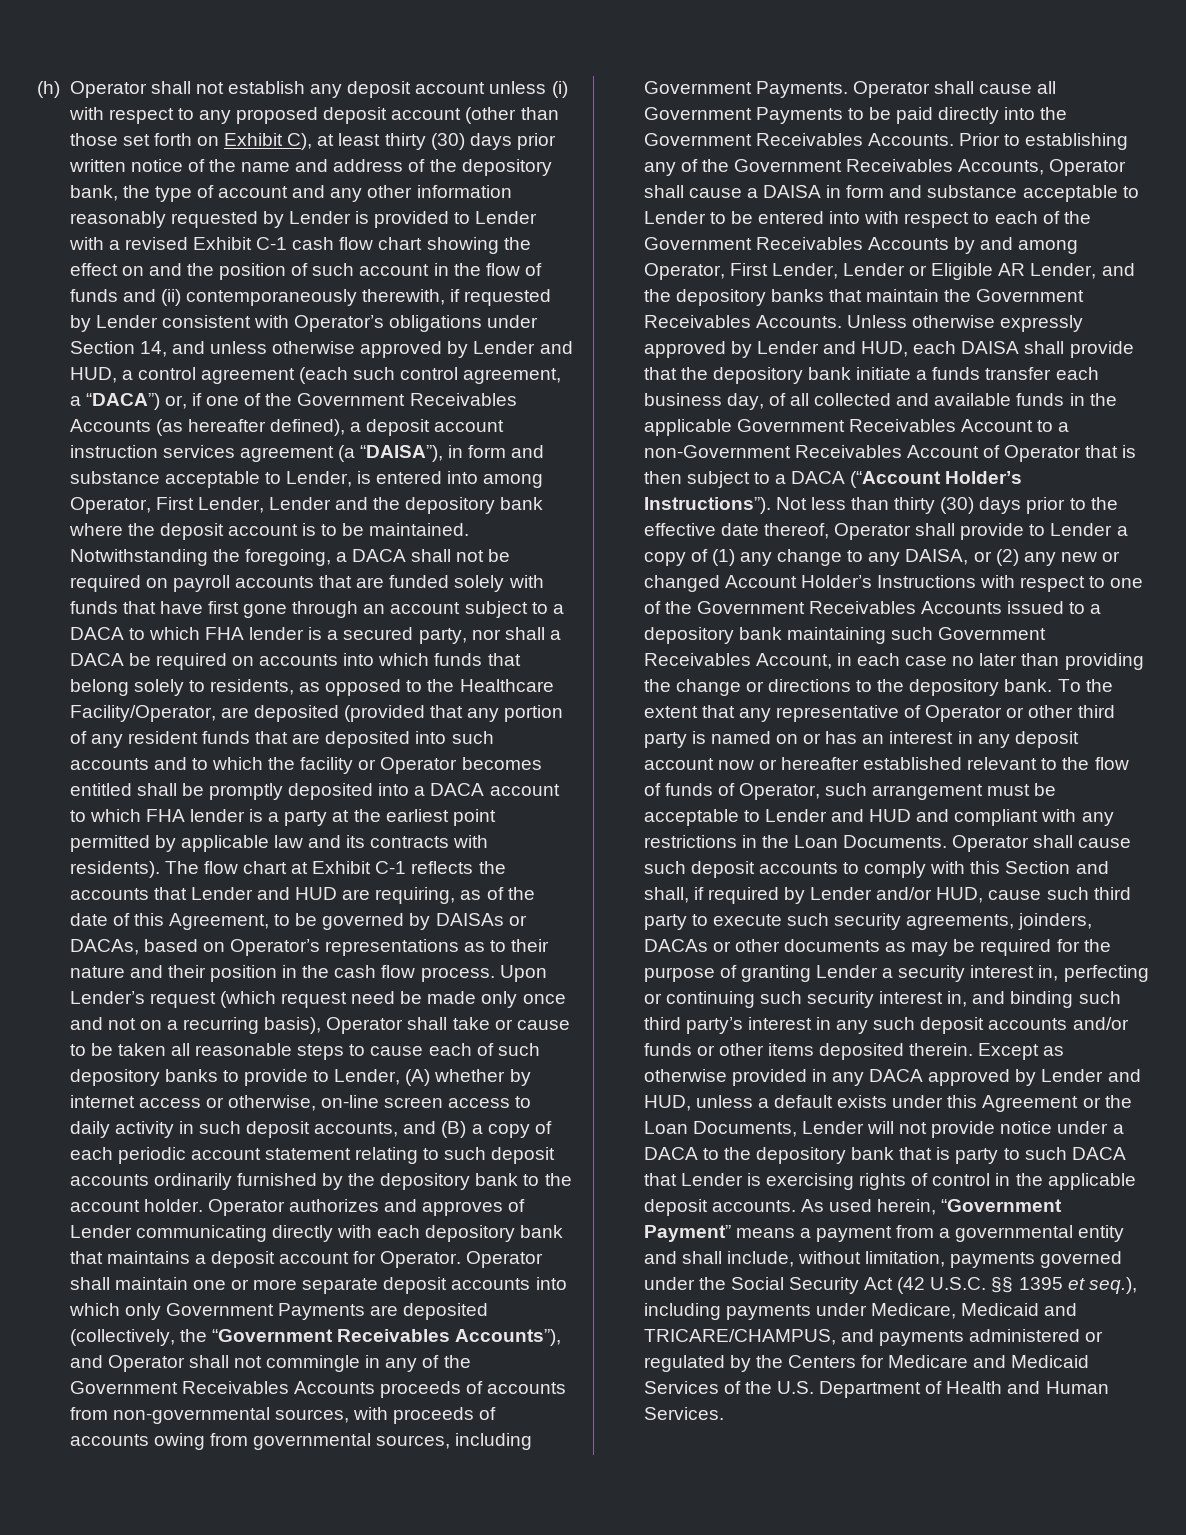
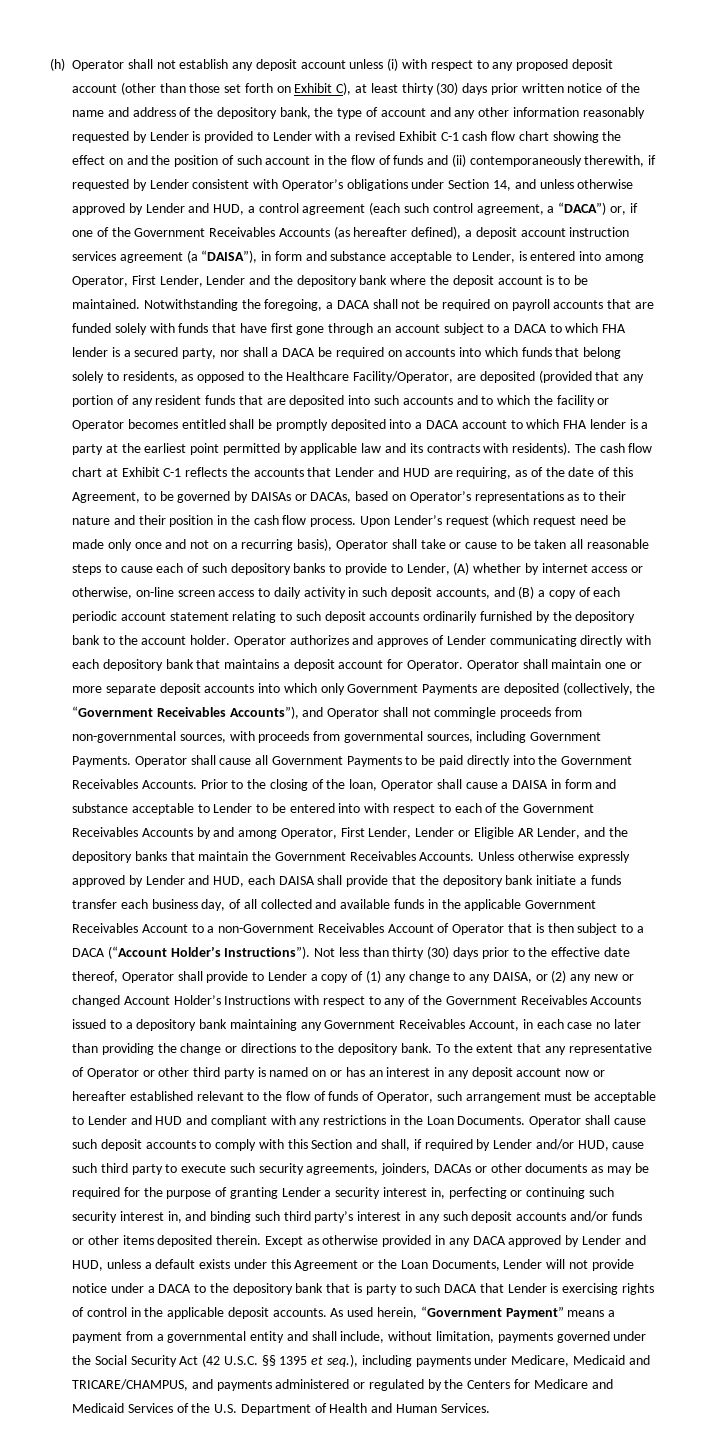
- The flow chart at Exhibit C-1 reflects the accounts that Lender and HUD are requiring, as of the date of this Agreement, to be governed by DAISAs or DACAs, based on Operator’s representations as to their nature and their position in the cash flow process.
+ The cash flow chart at Exhibit C-1 reflects the accounts that Lender and HUD are requiring, as of the date of this Agreement, to be governed by DAISAs or DACAs, based on Operator’s representations as to their nature and their position in the cash flow process.
- Operator shall maintain one or more separate deposit accounts into which only Government Payments are deposited (collectively, the “Government Receivables Accounts”), and Operator shall not commingle in any of the Government Receivables Accounts proceeds of accounts from non-governmental sources, with proceeds of accounts owing from governmental sources, including Government Payments.
+ Operator shall maintain one or more separate deposit accounts into which only Government Payments are deposited (collectively, the “Government Receivables Accounts”), and Operator shall not commingle proceeds from non-governmental sources, with proceeds from governmental sources, including Government Payments.
- Prior to establishing any of the Government Receivables Accounts, Operator shall cause a DAISA in form and substance acceptable to Lender to be entered into with respect to each of the Government Receivables Accounts by and among Operator, First Lender, Lender or Eligible AR Lender, and the depository banks that maintain the Government Receivables Accounts.
+ Prior to the closing of the loan, Operator shall cause a DAISA in form and substance acceptable to Lender to be entered into with respect to each of the Government Receivables Accounts by and among Operator, First Lender, Lender or Eligible AR Lender, and the depository banks that maintain the Government Receivables Accounts.
- Not less than thirty (30) days prior to the effective date thereof, Operator shall provide to Lender a copy of (1) any change to any DAISA, or (2) any new or changed Account Holder’s Instructions with respect to one of the Government Receivables Accounts issued to a depository bank maintaining such Government Receivables Account, in each case no later than providing the change or directions to the depository bank.
+ Not less than thirty (30) days prior to the effective date thereof, Operator shall provide to Lender a copy of (1) any change to any DAISA, or (2) any new or changed Account Holder’s Instructions with respect to any of the Government Receivables Accounts issued to a depository bank maintaining any Government Receivables Account, in each case no later than providing the change or directions to the depository bank.

